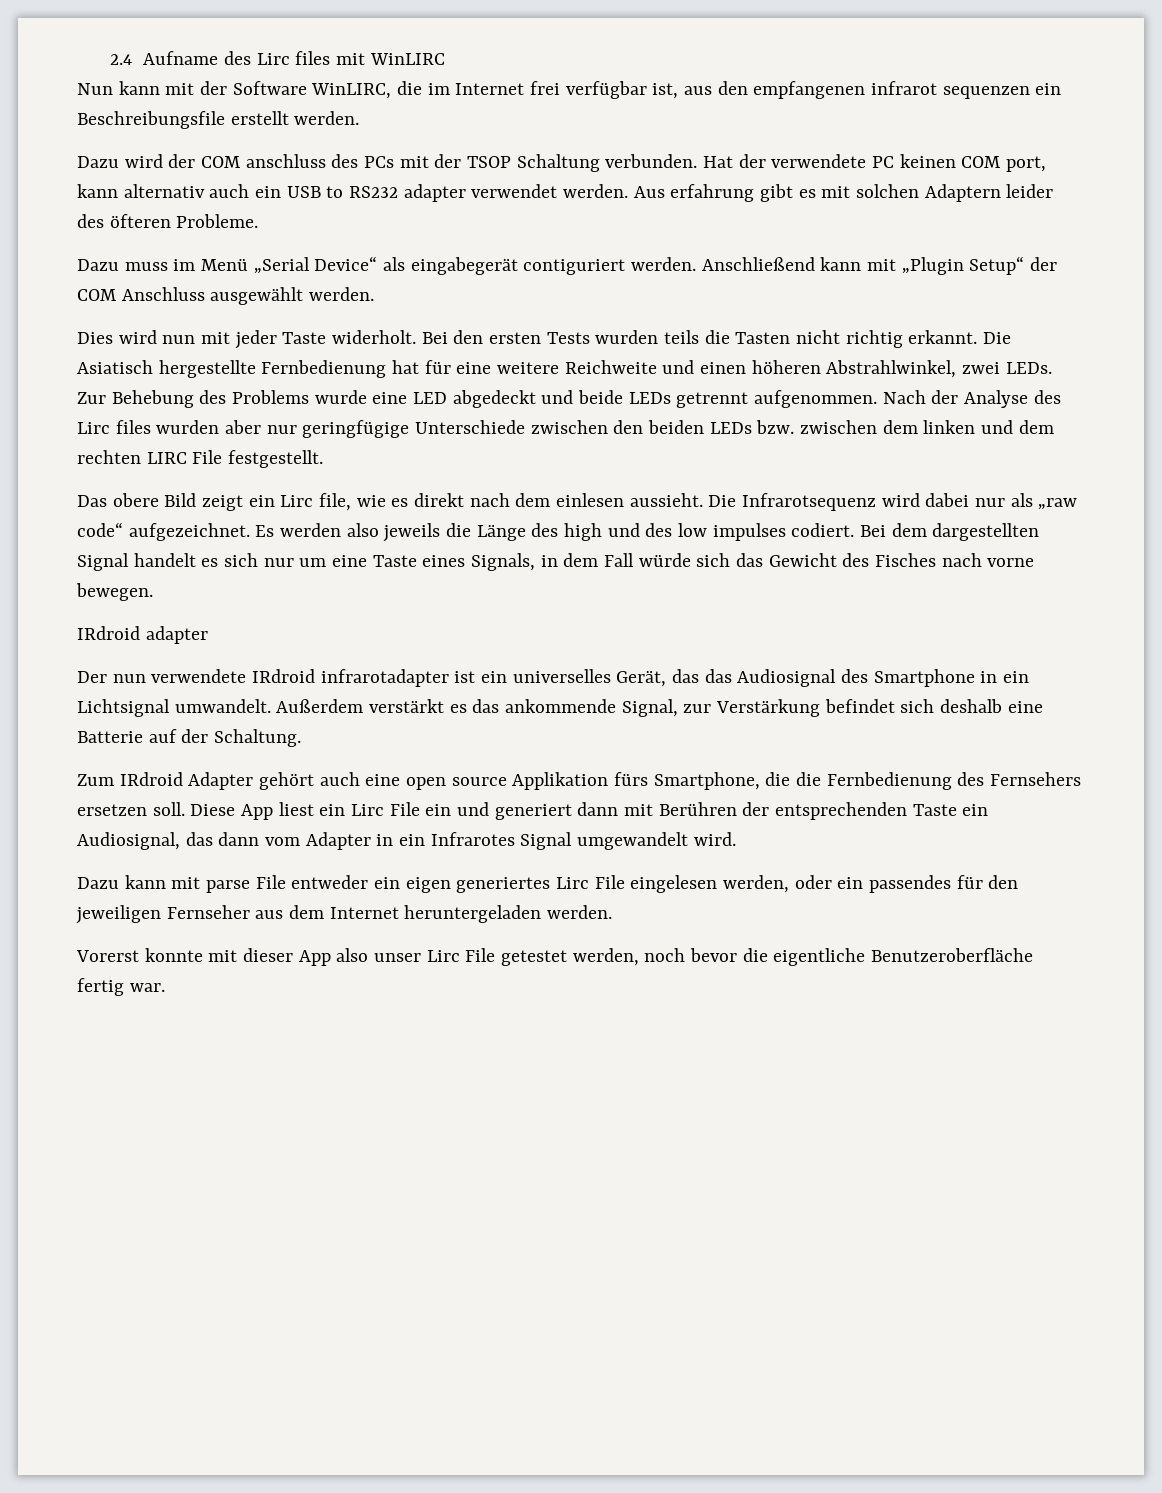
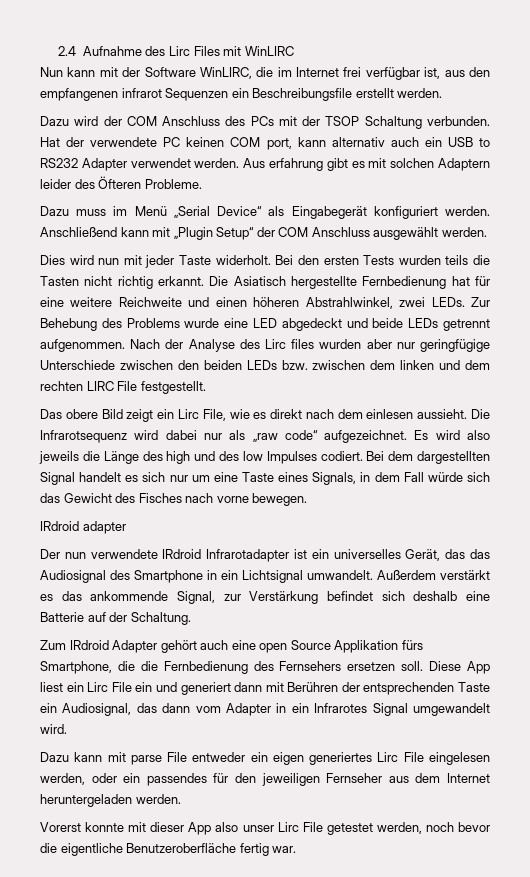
- 2.4 Aufname des Lirc files mit WinLIRC
+ 2.4 Aufnahme des Lirc Files mit WinLIRC
- Nun kann mit der Software WinLIRC, die im Internet frei verfügbar ist, aus den empfangenen infrarot sequenzen ein Beschreibungsfile erstellt werden.
+ Nun kann mit der Software WinLIRC, die im Internet frei verfügbar ist, aus den empfangenen infrarot Sequenzen ein Beschreibungsfile erstellt werden.
- Dazu wird der COM anschluss des PCs mit der TSOP Schaltung verbunden.
+ Dazu wird der COM Anschluss des PCs mit der TSOP Schaltung verbunden.
- Hat der verwendete PC keinen COM port, kann alternativ auch ein USB to RS232 adapter verwendet werden.
+ Hat der verwendete PC keinen COM port, kann alternativ auch ein USB to RS232 Adapter verwendet werden.
- Aus erfahrung gibt es mit solchen Adaptern leider des öfteren Probleme.
+ Aus erfahrung gibt es mit solchen Adaptern leider des Öfteren Probleme.
- Dazu muss im Menü „Serial Device“ als eingabegerät contiguriert werden.
+ Dazu muss im Menü „Serial Device“ als Eingabegerät konfiguriert werden.
- Das obere Bild zeigt ein Lirc file, wie es direkt nach dem einlesen aussieht.
+ Das obere Bild zeigt ein Lirc File, wie es direkt nach dem einlesen aussieht.
- Es werden also jeweils die Länge des high und des low impulses codiert.
+ Es wird also jeweils die Länge des high und des low Impulses codiert.
- Der nun verwendete IRdroid infrarotadapter ist ein universelles Gerät, das das Audiosignal des Smartphone in ein Lichtsignal umwandelt.
+ Der nun verwendete IRdroid Infrarotadapter ist ein universelles Gerät, das das Audiosignal des Smartphone in ein Lichtsignal umwandelt.
- Zum IRdroid Adapter gehört auch eine open source Applikation fürs Smartphone, die die Fernbedienung des Fernsehers ersetzen soll.
+ Zum IRdroid Adapter gehört auch eine open Source Applikation fürs Smartphone, die die Fernbedienung des Fernsehers ersetzen soll.

